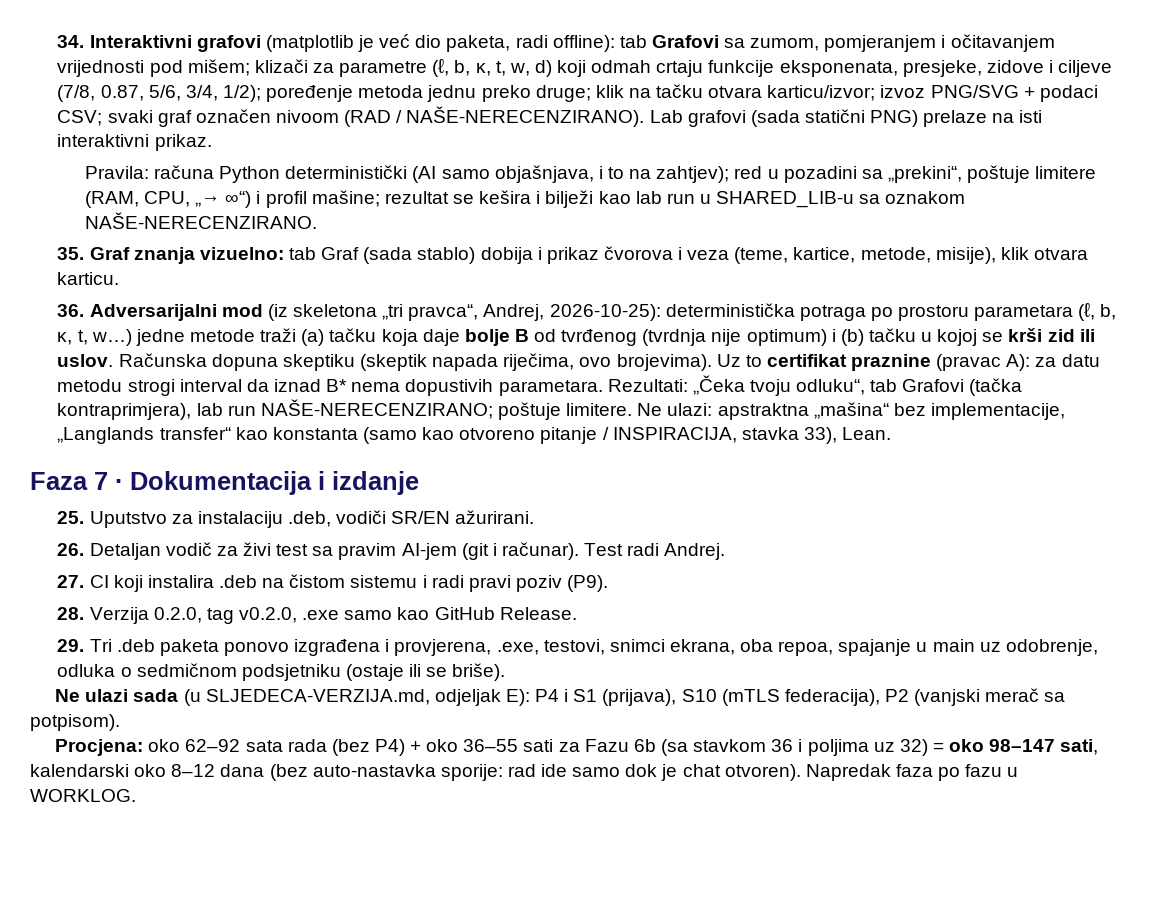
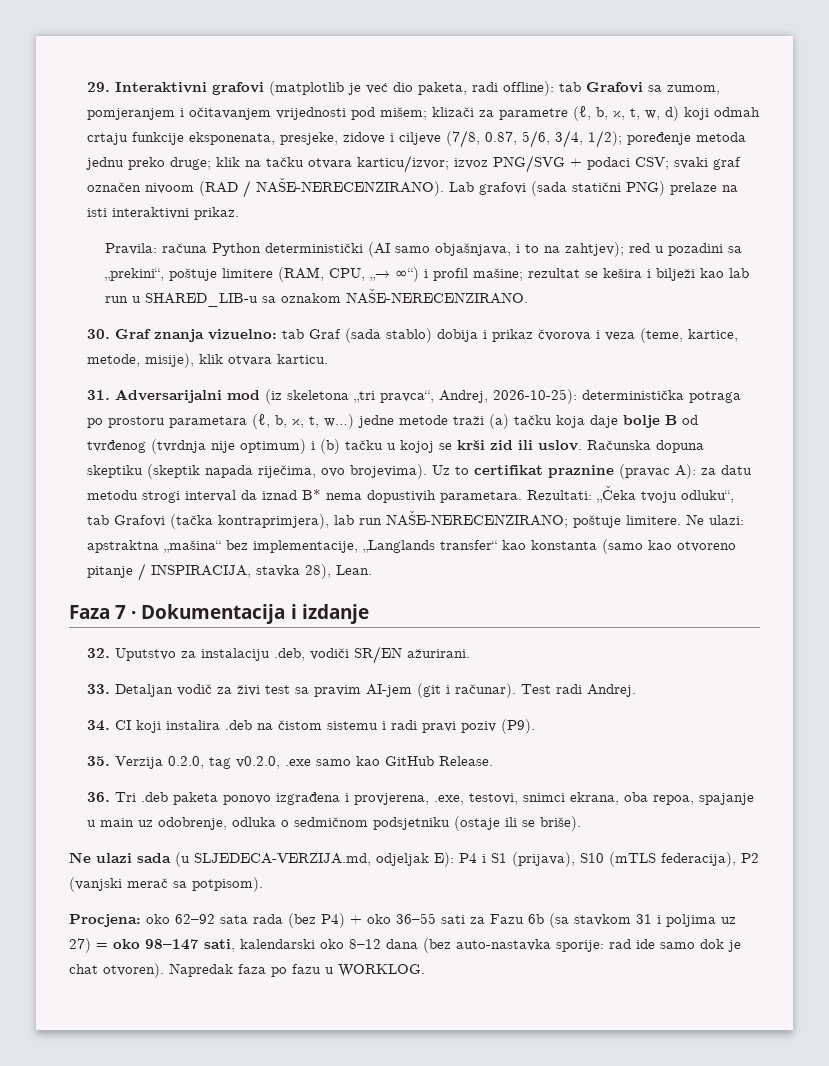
- 34. Interaktivni grafovi (matplotlib je već dio paketa, radi offline):
+ 29. Interaktivni grafovi (matplotlib je već dio paketa, radi offline):
- 35. Graf znanja vizuelno: tab Graf (sada stablo) dobija i prikaz čvorova i veza (teme, kartice, metode, misije), klik otvara karticu.
+ 30. Graf znanja vizuelno: tab Graf (sada stablo) dobija i prikaz čvorova i veza (teme, kartice, metode, misije), klik otvara karticu.
- 36. Adversarijalni mod (iz skeletona „tri pravca“, Andrej, 2026-10-25): deterministička potraga po prostoru parametara (ℓ, b, κ, t, w…) jedne metode traži (a) tačku koja daje bolje B od tvrđenog (tvrdnja nije optimum) i (b) tačku u kojoj se krši zid ili uslov.
+ 31. Adversarijalni mod (iz skeletona „tri pravca“, Andrej, 2026-10-25): deterministička potraga po prostoru parametara (ℓ, b, κ, t, w…) jedne metode traži (a) tačku koja daje bolje B od tvrđenog (tvrdnja nije optimum) i (b) tačku u kojoj se krši zid ili uslov.
- Ne ulazi: apstraktna „mašina“ bez implementacije, „Langlands transfer“ kao konstanta (samo kao otvoreno pitanje / INSPIRACIJA, stavka 33), Lean.
+ Ne ulazi: apstraktna „mašina“ bez implementacije, „Langlands transfer“ kao konstanta (samo kao otvoreno pitanje / INSPIRACIJA, stavka 28), Lean.
- 25. Uputstvo za instalaciju .deb, vodiči SR/EN ažurirani.
+ 32. Uputstvo za instalaciju .deb, vodiči SR/EN ažurirani.
- 26. Detaljan vodič za živi test sa pravim AI-jem (git i računar).
+ 33. Detaljan vodič za živi test sa pravim AI-jem (git i računar).
- 27. CI koji instalira .deb na čistom sistemu i radi pravi poziv (P9).
+ 34. CI koji instalira .deb na čistom sistemu i radi pravi poziv (P9).
- 28. Verzija 0.2.0, tag v0.2.0, .exe samo kao GitHub Release.
+ 35. Verzija 0.2.0, tag v0.2.0, .exe samo kao GitHub Release.
- 29. Tri .deb paketa ponovo izgrađena i provjerena, .exe, testovi, snimci ekrana, oba repoa, spajanje u main uz odobrenje, odluka o sedmičnom podsjetniku (ostaje ili se briše).
+ 36. Tri .deb paketa ponovo izgrađena i provjerena, .exe, testovi, snimci ekrana, oba repoa, spajanje u main uz odobrenje, odluka o sedmičnom podsjetniku (ostaje ili se briše).
- Procjena: oko 62–92 sata rada (bez P4) + oko 36–55 sati za Fazu 6b (sa stavkom 36 i poljima uz 32) = oko 98–147 sati, kalendarski oko 8–12 dana (bez auto-nastavka sporije: rad ide samo dok je chat otvoren).
+ Procjena: oko 62–92 sata rada (bez P4) + oko 36–55 sati za Fazu 6b (sa stavkom 31 i poljima uz 27) = oko 98–147 sati, kalendarski oko 8–12 dana (bez auto-nastavka sporije: rad ide samo dok je chat otvoren).

